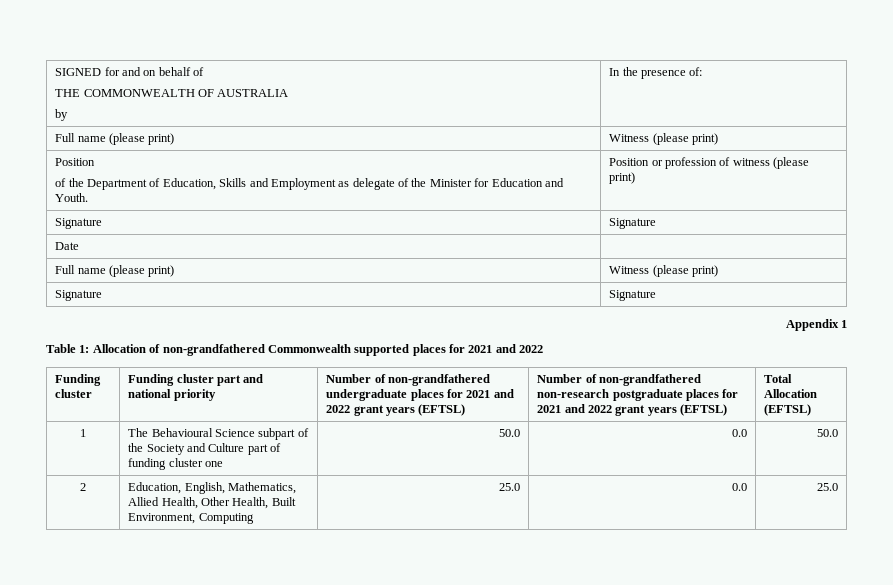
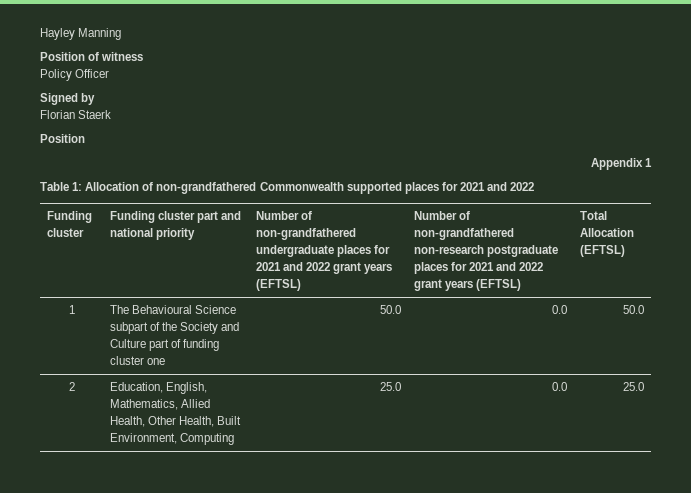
- SIGNED for and on behalf of
- THE COMMONWEALTH OF AUSTRALIA
- by | In the presence of:
- Full name (please print) | Witness (please print)
+ Hayley Manning
+ Position of witness
+ Policy Officer
+ Signed by
+ Florian Staerk
  Position
- of the Department of Education, Skills and Employment as delegate of the Minister for Education and Youth. | Position or profession of witness (please print)
- Signature | Signature
- Date |
- Full name (please print) | Witness (please print)
- Signature | Signature

